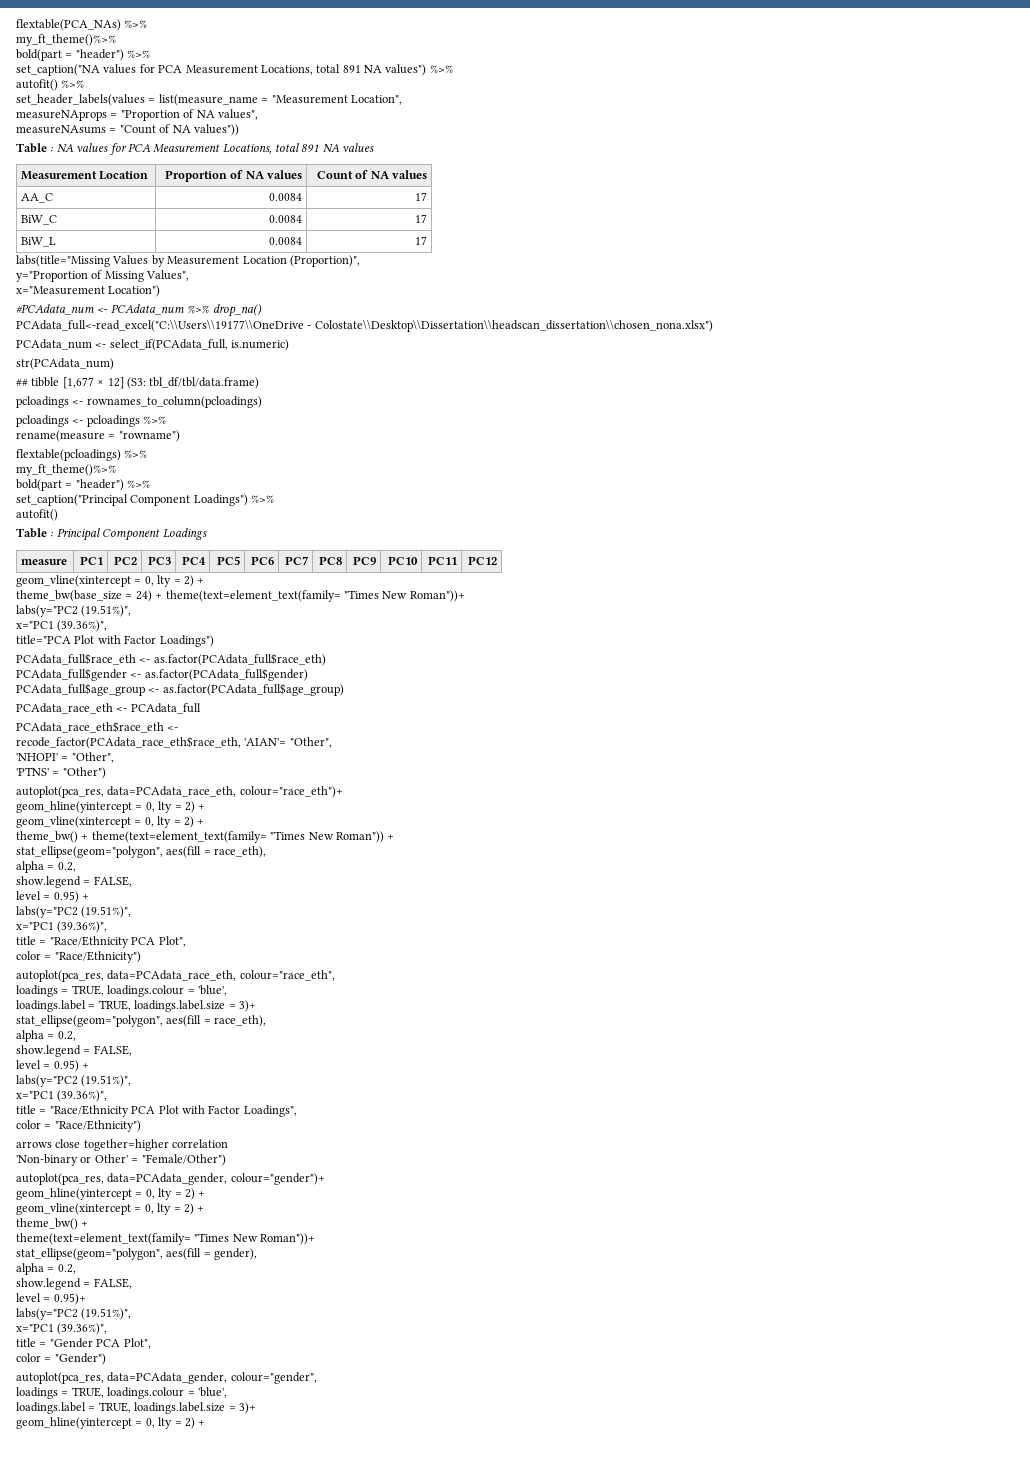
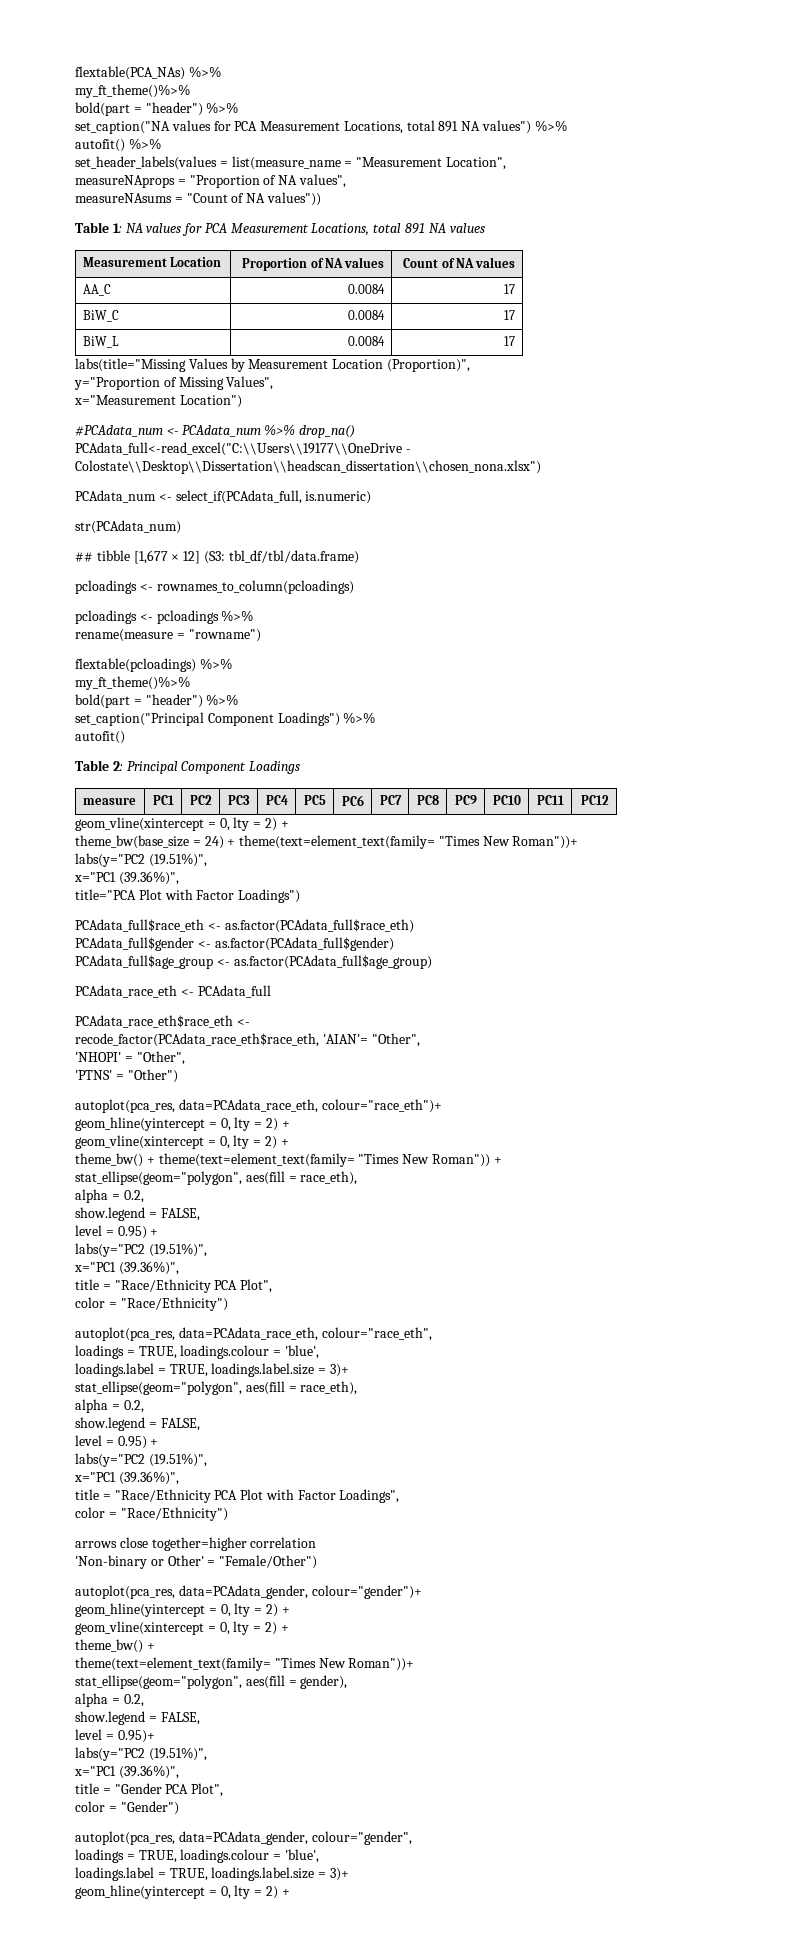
- Table : NA values for PCA Measurement Locations, total 891 NA values
+ Table 1: NA values for PCA Measurement Locations, total 891 NA values
- Table : Principal Component Loadings
+ Table 2: Principal Component Loadings

